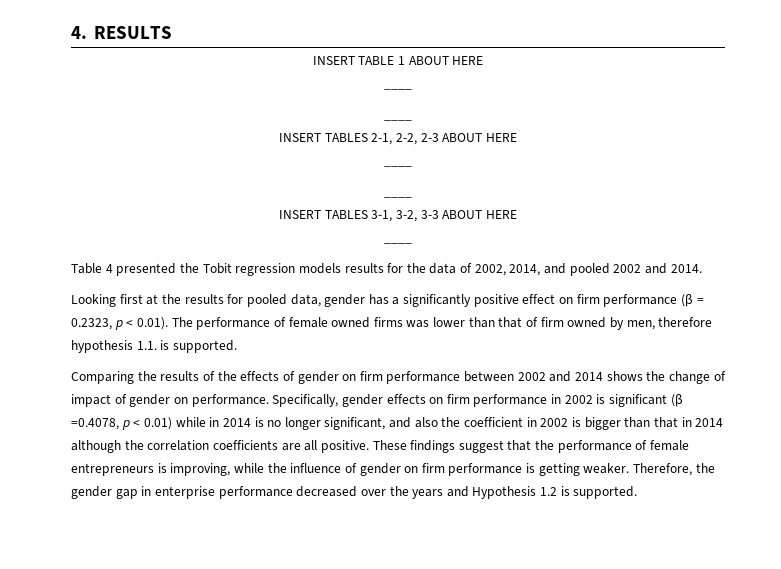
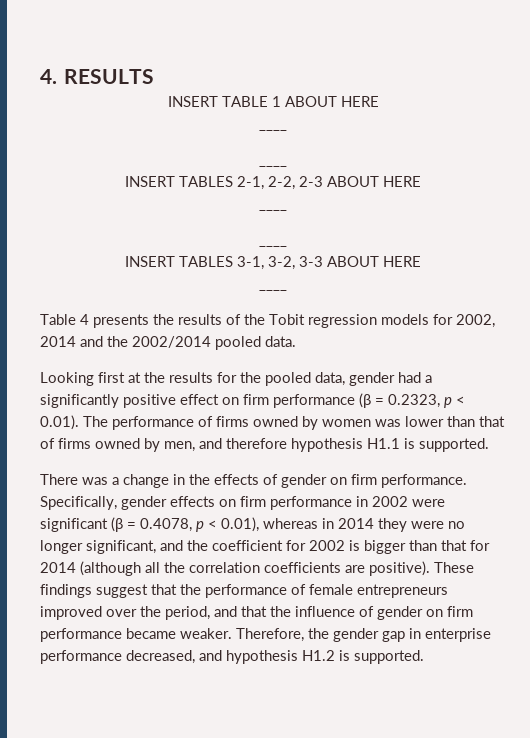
- Table 4 presented the Tobit regression models results for the data of 2002, 2014, and pooled 2002 and 2014.
+ Table 4 presents the results of the Tobit regression models for 2002, 2014 and the 2002/2014 pooled data.
- Looking first at the results for pooled data, gender has a significantly positive effect on firm performance (β = 0.2323, p < 0.01). The performance of female owned firms was lower than that of firm owned by men, therefore hypothesis 1.1. is supported.
+ Looking first at the results for the pooled data, gender had a significantly positive effect on firm performance (β = 0.2323, p < 0.01). The performance of firms owned by women was lower than that of firms owned by men, and therefore hypothesis H1.1 is supported.
- Comparing the results of the effects of gender on firm performance between 2002 and 2014 shows the change of impact of gender on performance.
+ There was a change in the effects of gender on firm performance.
- Specifically, gender effects on firm performance in 2002 is significant (β =0.4078, p < 0.01) while in 2014 is no longer significant, and also the coefficient in 2002 is bigger than that in 2014 although the correlation coefficients are all positive.
+ Specifically, gender effects on firm performance in 2002 were significant (β = 0.4078, p < 0.01), whereas in 2014 they were no longer significant, and the coefficient for 2002 is bigger than that for 2014 (although all the correlation coefficients are positive).
- These findings suggest that the performance of female entrepreneurs is improving, while the influence of gender on firm performance is getting weaker.
+ These findings suggest that the performance of female entrepreneurs improved over the period, and that the influence of gender on firm performance became weaker.
- Therefore, the gender gap in enterprise performance decreased over the years and Hypothesis 1.2 is supported.
+ Therefore, the gender gap in enterprise performance decreased, and hypothesis H1.2 is supported.

